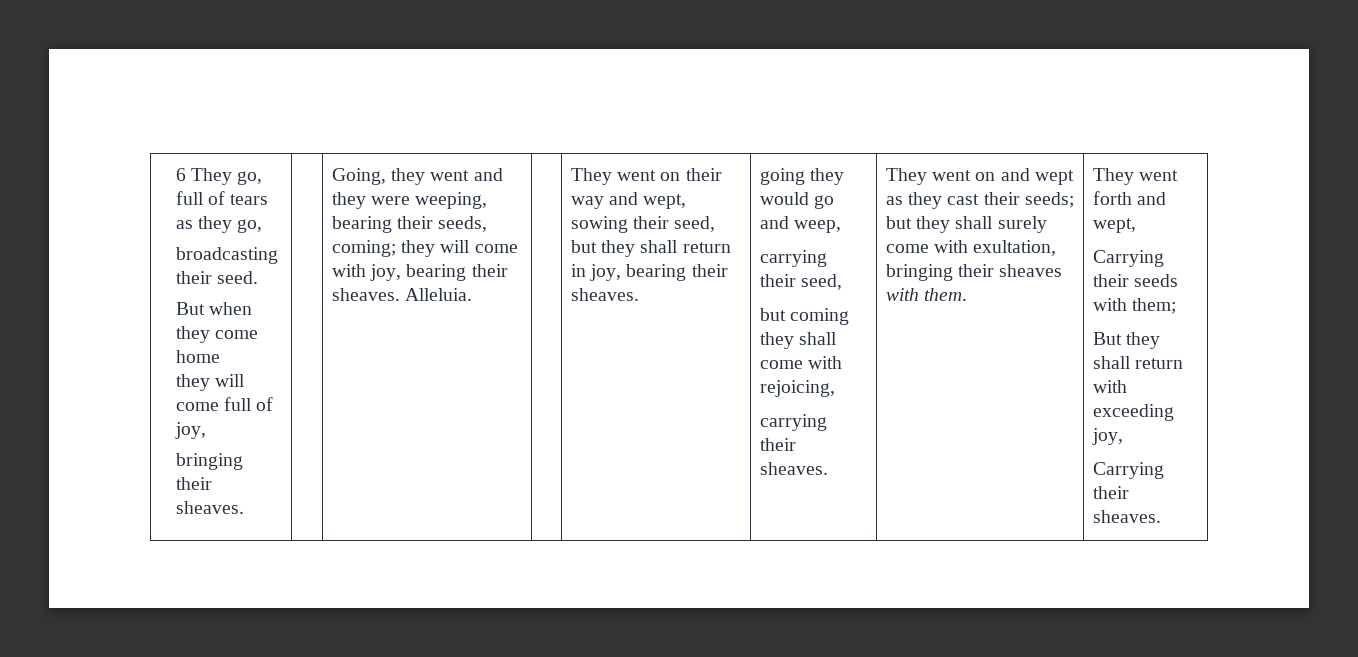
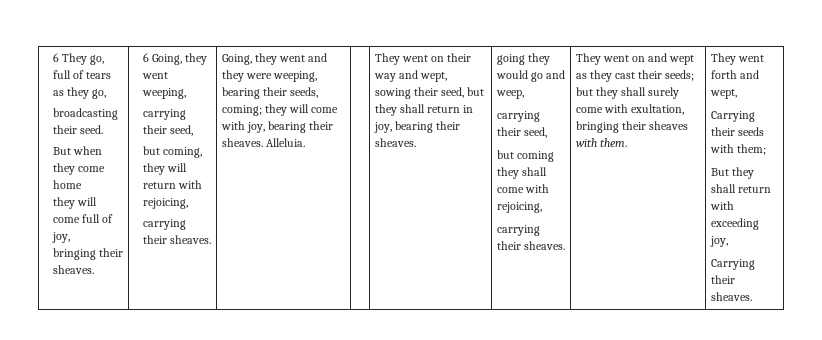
+ 6 Going, they went weeping,
+ carrying their seed,
+ but coming, they will return with rejoicing,
+ carrying their sheaves.

